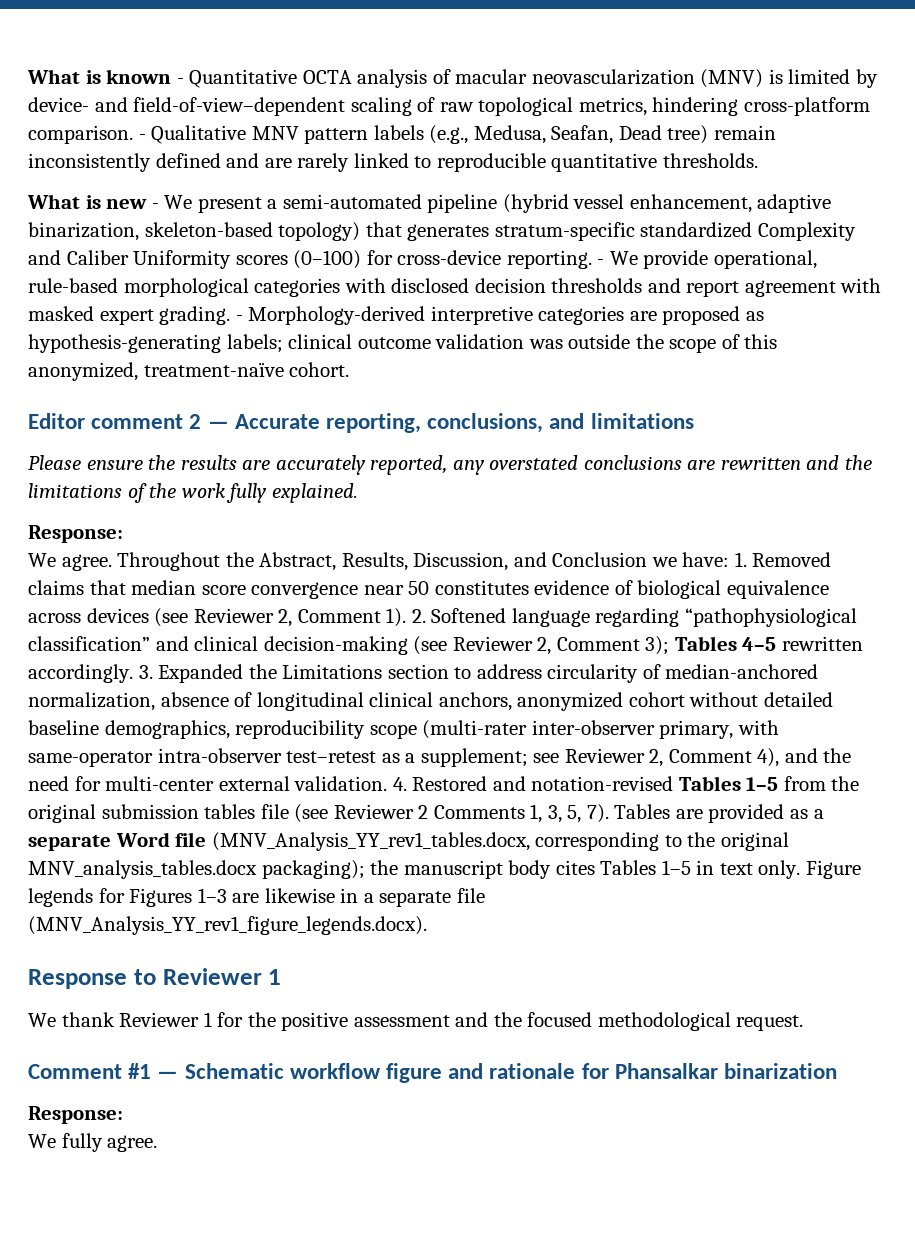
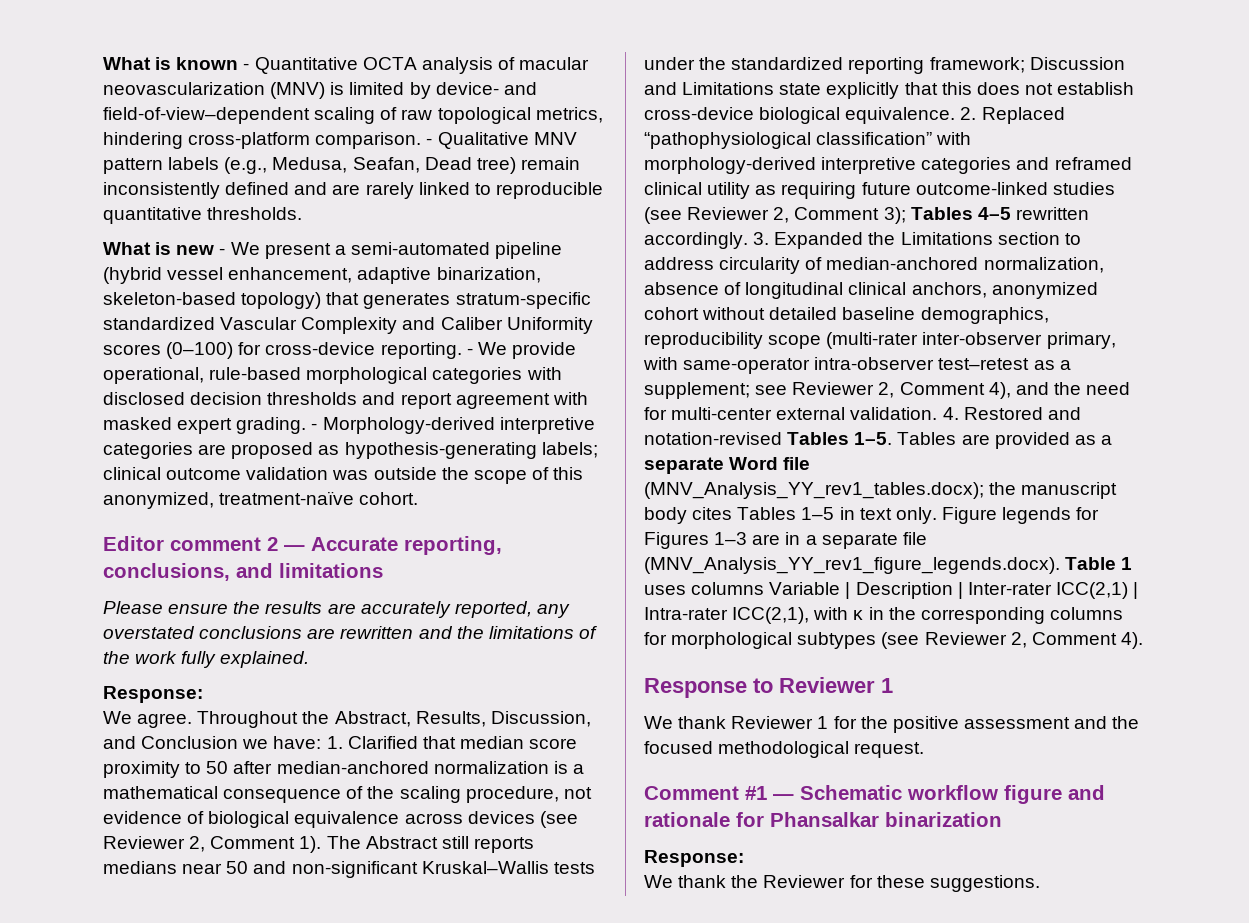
- What is new - We present a semi-automated pipeline (hybrid vessel enhancement, adaptive binarization, skeleton-based topology) that generates stratum-specific standardized Complexity and Caliber Uniformity scores (0–100) for cross-device reporting.
+ What is new - We present a semi-automated pipeline (hybrid vessel enhancement, adaptive binarization, skeleton-based topology) that generates stratum-specific standardized Vascular Complexity and Caliber Uniformity scores (0–100) for cross-device reporting.
- Throughout the Abstract, Results, Discussion, and Conclusion we have: 1. Removed claims that median score convergence near 50 constitutes evidence of biological equivalence across devices (see Reviewer 2, Comment 1).
+ Throughout the Abstract, Results, Discussion, and Conclusion we have: 1. Clarified that median score proximity to 50 after median-anchored normalization is a mathematical consequence of the scaling procedure, not evidence of biological equivalence across devices (see Reviewer 2, Comment 1).
- 2. Softened language regarding “pathophysiological classification” and clinical decision-making (see Reviewer 2, Comment 3); Tables 4–5 rewritten accordingly.
+ The Abstract still reports medians near 50 and non-significant Kruskal–Wallis tests under the standardized reporting framework; Discussion and Limitations state explicitly that this does not establish cross-device biological equivalence. 2. Replaced “pathophysiological classification” with morphology-derived interpretive categories and reframed clinical utility as requiring future outcome-linked studies (see Reviewer 2, Comment 3); Tables 4–5 rewritten accordingly.
- 4. Restored and notation-revised Tables 1–5 from the original submission tables file (see Reviewer 2 Comments 1, 3, 5, 7).
+ 4. Restored and notation-revised Tables 1–5.
- Tables are provided as a separate Word file (MNV_Analysis_YY_rev1_tables.docx, corresponding to the original MNV_analysis_tables.docx packaging); the manuscript body cites Tables 1–5 in text only.
+ Tables are provided as a separate Word file (MNV_Analysis_YY_rev1_tables.docx); the manuscript body cites Tables 1–5 in text only.
- Figure legends for Figures 1–3 are likewise in a separate file (MNV_Analysis_YY_rev1_figure_legends.docx).
+ Figure legends for Figures 1–3 are in a separate file (MNV_Analysis_YY_rev1_figure_legends.docx). Table 1 uses columns Variable | Description | Inter-rater ICC(2,1) | Intra-rater ICC(2,1), with κ in the corresponding columns for morphological subtypes (see Reviewer 2, Comment 4).
- We fully agree.
+ We thank the Reviewer for these suggestions.

